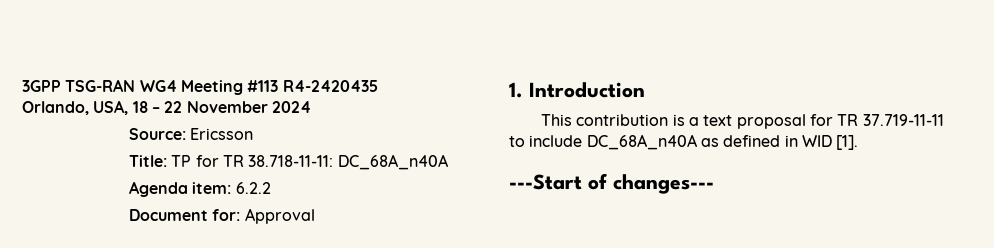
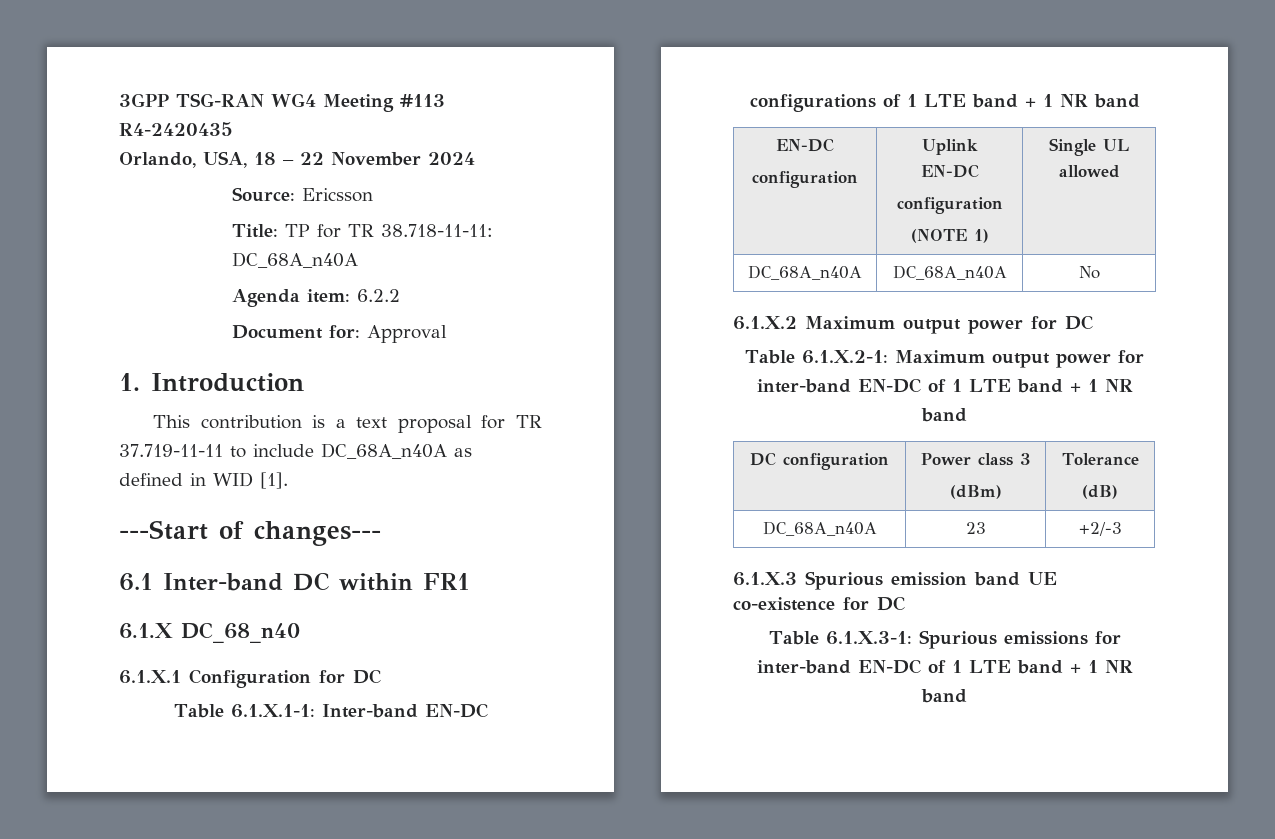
+ 6.1 Inter-band DC within FR1
+ 6.1.X DC_68_n40
+ 6.1.X.1 Configuration for DC
+ Table 6.1.X.1-1: Inter-band EN-DC configurations of 1 LTE band + 1 NR band
+ EN-DC
+ configuration | Uplink EN-DC
+ configuration
+ (NOTE 1) | Single UL allowed
+ DC_68A_n40A | DC_68A_n40A | No
+ 6.1.X.2 Maximum output power for DC
+ Table 6.1.X.2-1: Maximum output power for inter-band EN-DC of 1 LTE band + 1 NR band
+ DC configuration | Power class 3
+ (dBm) | Tolerance
+ (dB)
+ DC_68A_n40A | 23 | +2/-3
+ 6.1.X.3 Spurious emission band UE co-existence for DC
+ Table 6.1.X.3-1: Spurious emissions for inter-band EN-DC of 1 LTE band + 1 NR band

